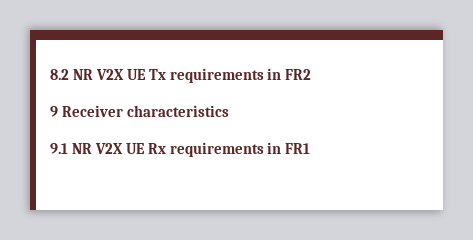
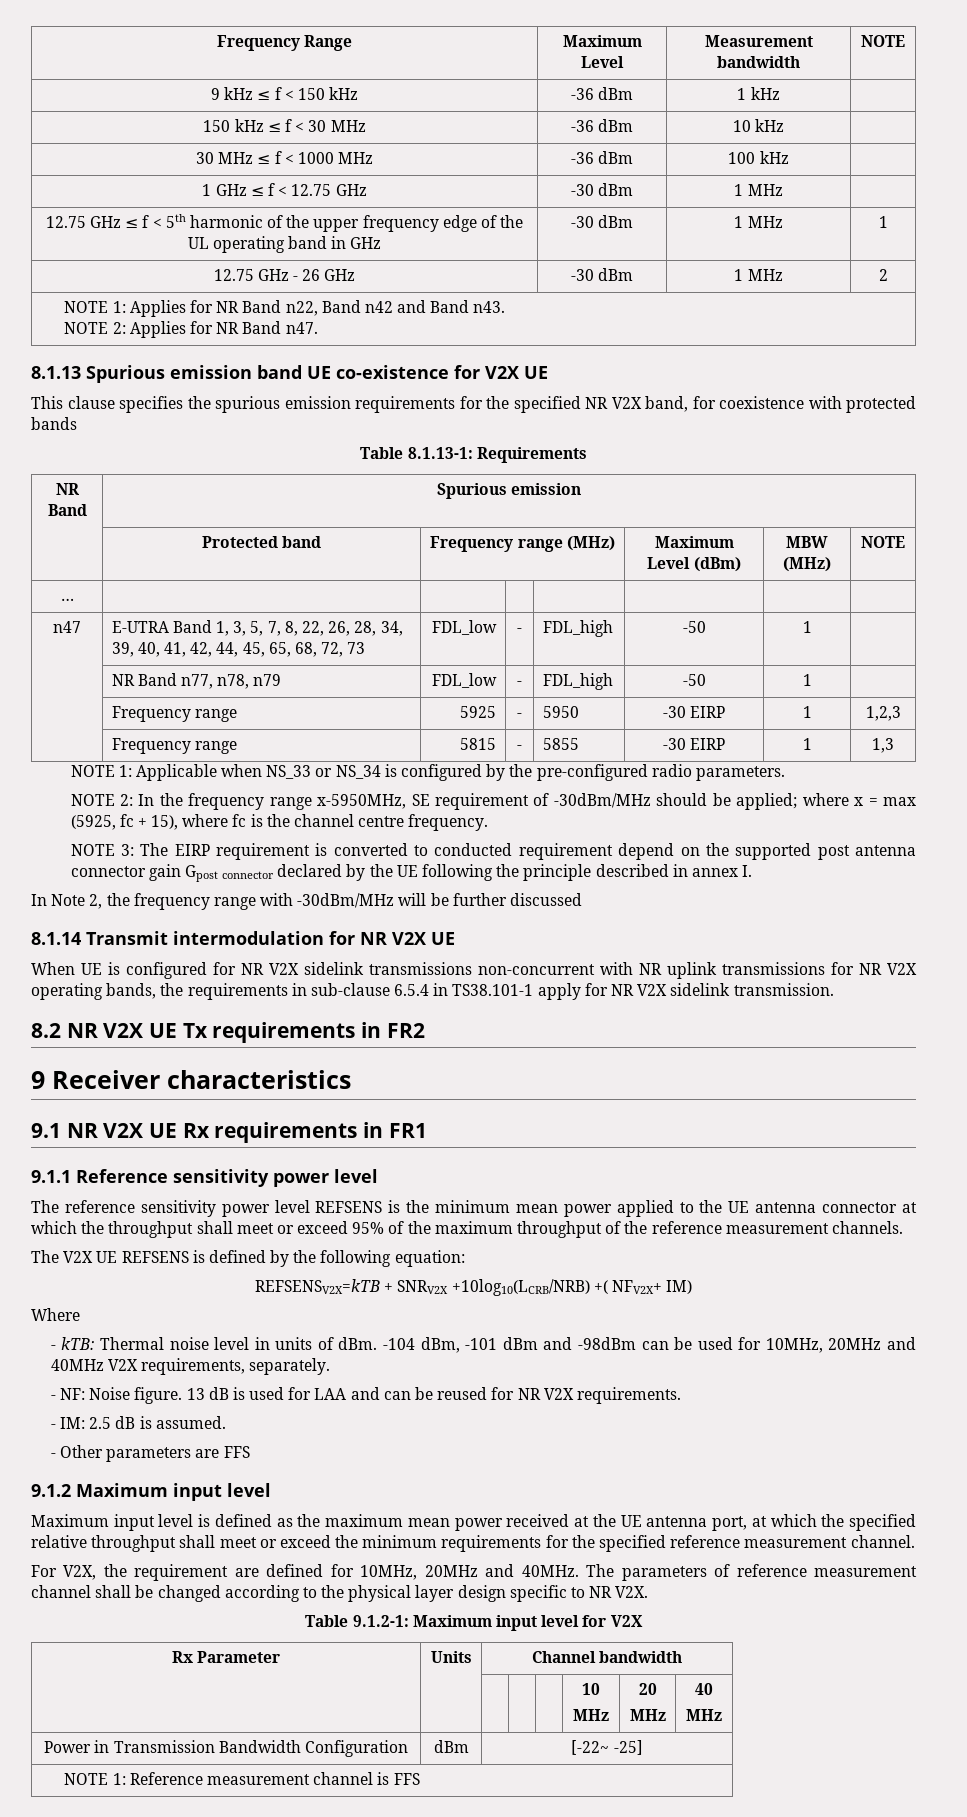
+ Frequency Range | Maximum Level | Measurement bandwidth | NOTE
+ 9 kHz ≤ f < 150 kHz | -36 dBm | 1 kHz |
+ 150 kHz ≤ f < 30 MHz | -36 dBm | 10 kHz |
+ 30 MHz ≤ f < 1000 MHz | -36 dBm | 100 kHz |
+ 1 GHz ≤ f < 12.75 GHz | -30 dBm | 1 MHz |
+ 12.75 GHz ≤ f < 5th harmonic of the upper frequency edge of the UL operating band in GHz | -30 dBm | 1 MHz | 1
+ 12.75 GHz - 26 GHz | -30 dBm | 1 MHz | 2
+ NOTE 1: Applies for NR Band n22, Band n42 and Band n43.
+ NOTE 2: Applies for NR Band n47.
+ 8.1.13 Spurious emission band UE co-existence for V2X UE
+ This clause specifies the spurious emission requirements for the specified NR V2X band, for coexistence with protected bands
+ Table 8.1.13-1: Requirements
+ NR Band | Spurious emission
+ | Protected band | Frequency range (MHz) | Maximum Level (dBm) | MBW (MHz) | NOTE
+ … | | | | | | |
+ n47 | E-UTRA Band 1, 3, 5, 7, 8, 22, 26, 28, 34, 39, 40, 41, 42, 44, 45, 65, 68, 72, 73 | FDL_low | - | FDL_high | -50 | 1 |
+ | NR Band n77, n78, n79 | FDL_low | - | FDL_high | -50 | 1 |
+ | Frequency range | 5925 | - | 5950 | -30 EIRP | 1 | 1,2,3
+ | Frequency range | 5815 | - | 5855 | -30 EIRP | 1 | 1,3
+ NOTE 1: Applicable when NS_33 or NS_34 is configured by the pre-configured radio parameters.
+ NOTE 2: In the frequency range x-5950MHz, SE requirement of -30dBm/MHz should be applied; where x = max (5925, fc + 15), where fc is the channel centre frequency.
+ NOTE 3: The EIRP requirement is converted to conducted requirement depend on the supported post antenna connector gain Gpost connector declared by the UE following the principle described in annex I.
+ In Note 2, the frequency range with -30dBm/MHz will be further discussed
+ 8.1.14 Transmit intermodulation for NR V2X UE
+ When UE is configured for NR V2X sidelink transmissions non-concurrent with NR uplink transmissions for NR V2X operating bands, the requirements in sub-clause 6.5.4 in TS38.101-1 apply for NR V2X sidelink transmission.
+ 9.1.1 Reference sensitivity power level
+ The reference sensitivity power level REFSENS is the minimum mean power applied to the UE antenna connector at which the throughput shall meet or exceed 95% of the maximum throughput of the reference measurement channels.
+ The V2X UE REFSENS is defined by the following equation:
+ REFSENSV2X=kTB + SNRV2X +10log10(LCRB/NRB) +( NFV2X+ IM)
+ Where
+ - kTB: Thermal noise level in units of dBm. -104 dBm, -101 dBm and -98dBm can be used for 10MHz, 20MHz and 40MHz V2X requirements, separately.
+ - NF: Noise figure. 13 dB is used for LAA and can be reused for NR V2X requirements.
+ - IM: 2.5 dB is assumed.
+ - Other parameters are FFS
+ 9.1.2 Maximum input level
+ Maximum input level is defined as the maximum mean power received at the UE antenna port, at which the specified relative throughput shall meet or exceed the minimum requirements for the specified reference measurement channel.
+ For V2X, the requirement are defined for 10MHz, 20MHz and 40MHz. The parameters of reference measurement channel shall be changed according to the physical layer design specific to NR V2X.
+ Table 9.1.2-1: Maximum input level for V2X
+ Rx Parameter | Units | Channel bandwidth
+ | | | | | 10
+ MHz | 20
+ MHz | 40
+ MHz
+ Power in Transmission Bandwidth Configuration | dBm | [-22~ -25]
+ NOTE 1: Reference measurement channel is FFS

